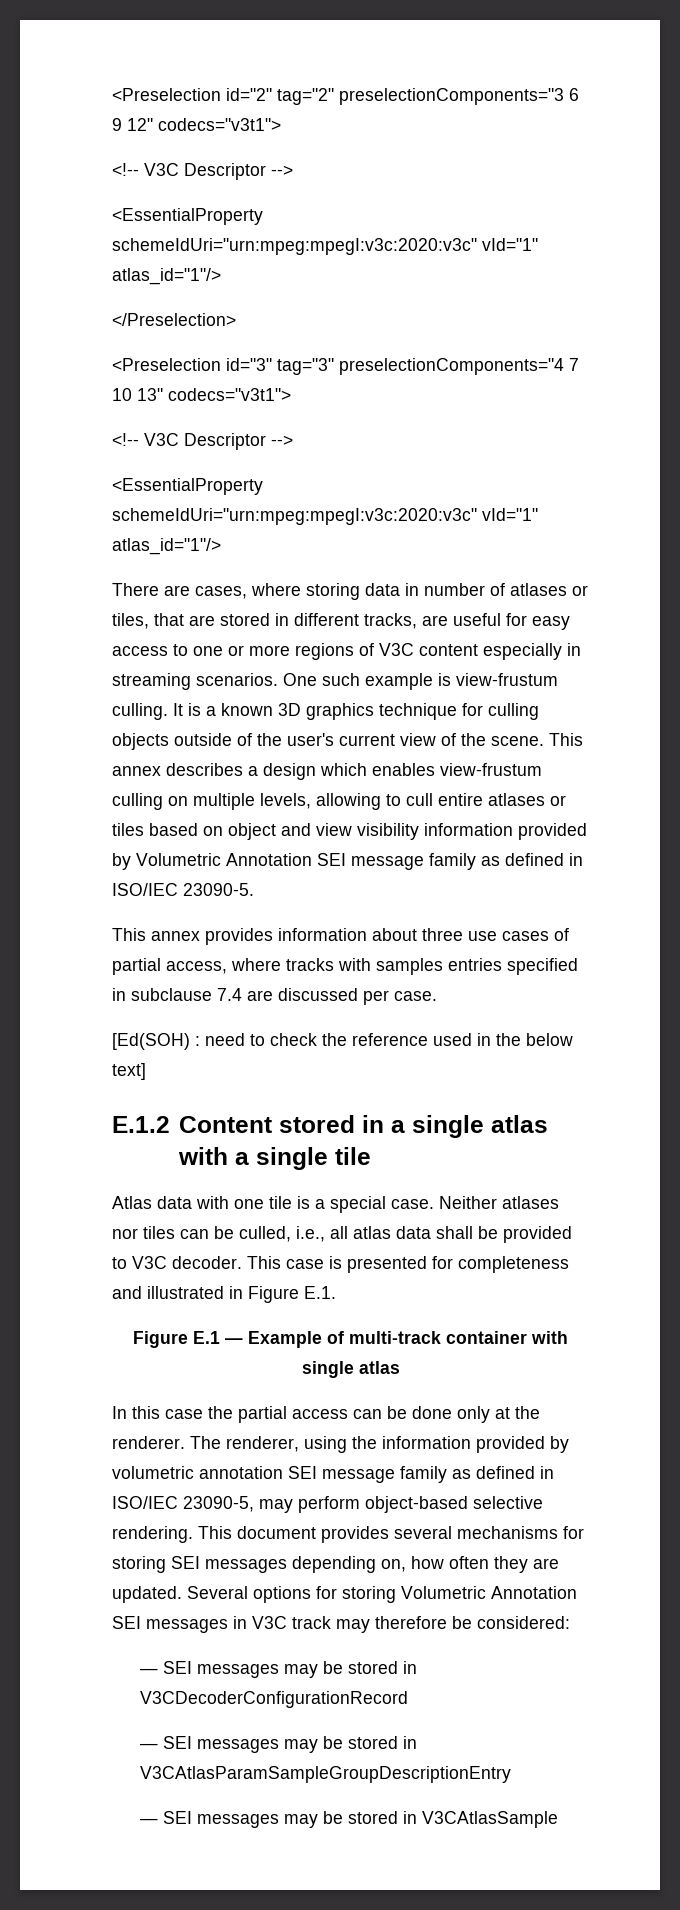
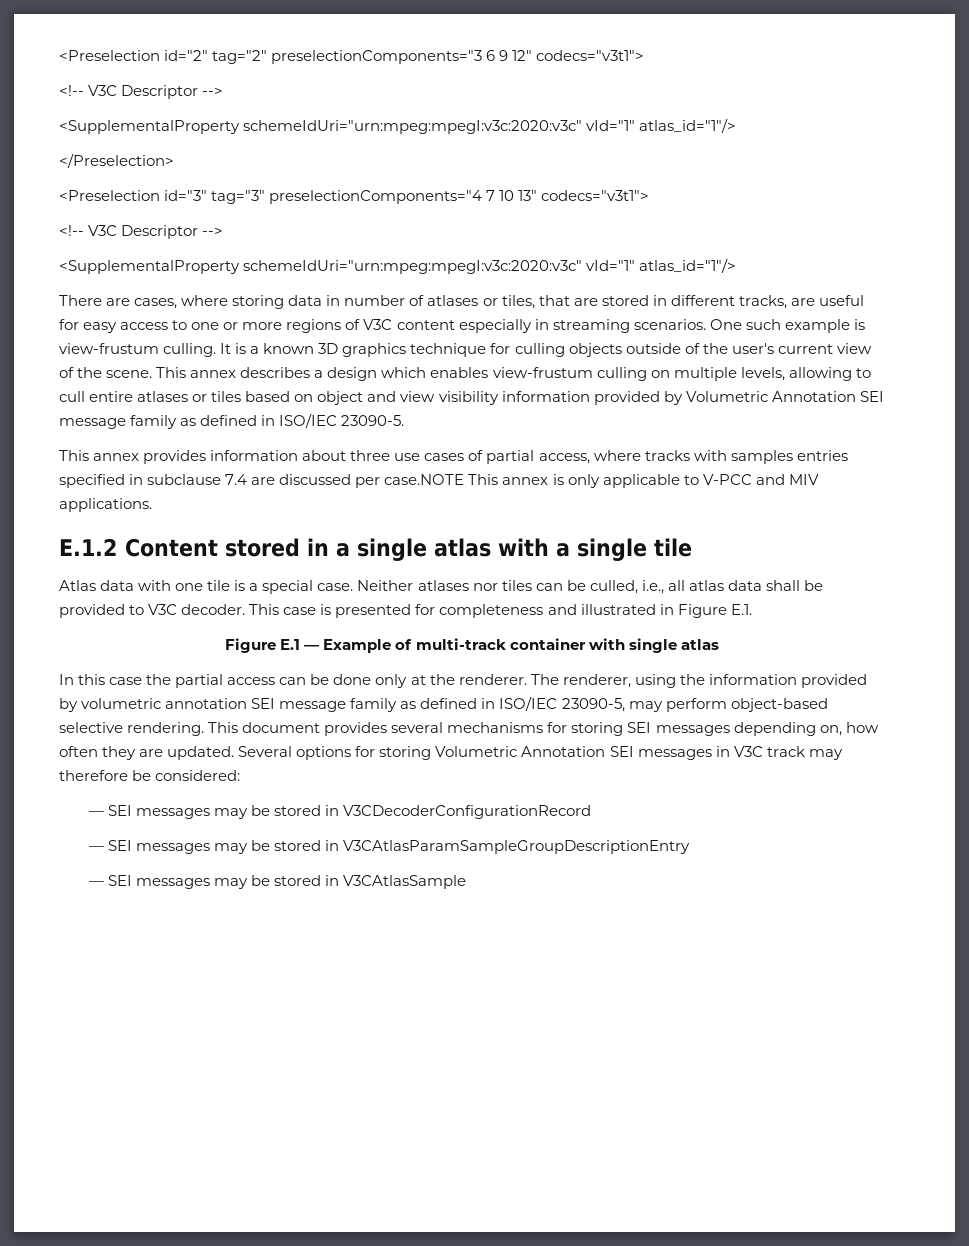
  <Preselection id="2" tag="2" preselectionComponents="3 6 9 12" codecs="v3t1">
  <!-- V3C Descriptor -->
- <EssentialProperty schemeIdUri="urn:mpeg:mpegI:v3c:2020:v3c" vId="1" atlas_id="1"/>
+ <SupplementalProperty schemeIdUri="urn:mpeg:mpegI:v3c:2020:v3c" vId="1" atlas_id="1"/>
  <Preselection id="3" tag="3" preselectionComponents="4 7 10 13" codecs="v3t1">
  <!-- V3C Descriptor -->
- <EssentialProperty schemeIdUri="urn:mpeg:mpegI:v3c:2020:v3c" vId="1" atlas_id="1"/>
+ <SupplementalProperty schemeIdUri="urn:mpeg:mpegI:v3c:2020:v3c" vId="1" atlas_id="1"/>
- This annex provides information about three use cases of partial access, where tracks with samples entries specified in subclause 7.4 are discussed per case.
- [Ed(SOH) : need to check the reference used in the below text]
+ This annex provides information about three use cases of partial access, where tracks with samples entries specified in subclause 7.4 are discussed per case.NOTE This annex is only applicable to V-PCC and MIV applications.

